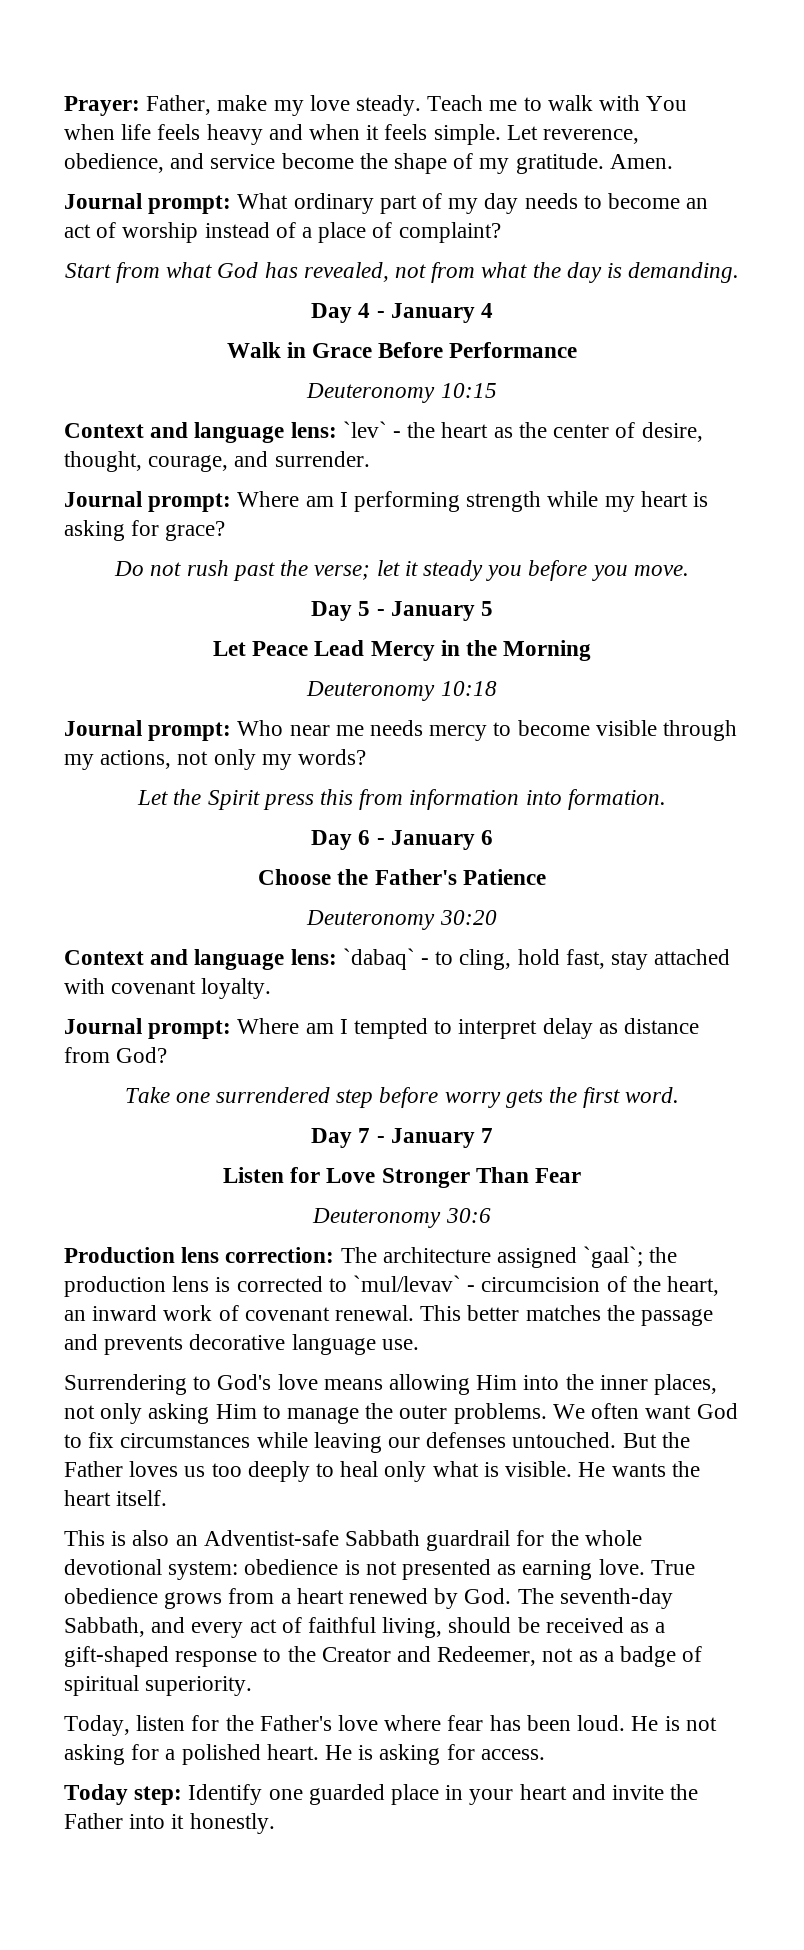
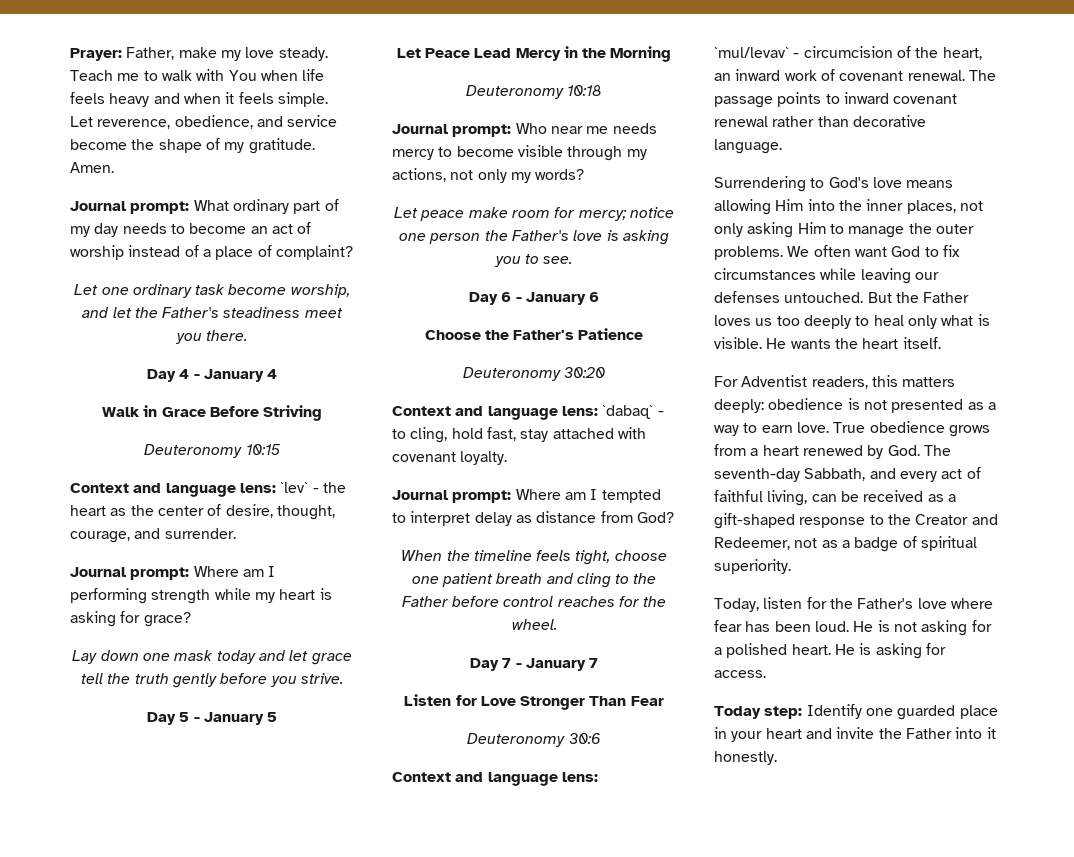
- Start from what God has revealed, not from what the day is demanding.
+ Let one ordinary task become worship, and let the Father's steadiness meet you there.
- Walk in Grace Before Performance
+ Walk in Grace Before Striving
- Do not rush past the verse; let it steady you before you move.
+ Lay down one mask today and let grace tell the truth gently before you strive.
- Let the Spirit press this from information into formation.
+ Let peace make room for mercy; notice one person the Father's love is asking you to see.
- Take one surrendered step before worry gets the first word.
+ When the timeline feels tight, choose one patient breath and cling to the Father before control reaches for the wheel.
- Production lens correction: The architecture assigned `gaal`; the production lens is corrected to `mul/levav` - circumcision of the heart, an inward work of covenant renewal.
+ Context and language lens: `mul/levav` - circumcision of the heart, an inward work of covenant renewal.
- This better matches the passage and prevents decorative language use.
+ The passage points to inward covenant renewal rather than decorative language.
- This is also an Adventist-safe Sabbath guardrail for the whole devotional system: obedience is not presented as earning love.
+ For Adventist readers, this matters deeply: obedience is not presented as a way to earn love.
- True obedience grows from a heart renewed by God. The seventh-day Sabbath, and every act of faithful living, should be received as a gift-shaped response to the Creator and Redeemer, not as a badge of spiritual superiority.
+ True obedience grows from a heart renewed by God. The seventh-day Sabbath, and every act of faithful living, can be received as a gift-shaped response to the Creator and Redeemer, not as a badge of spiritual superiority.

